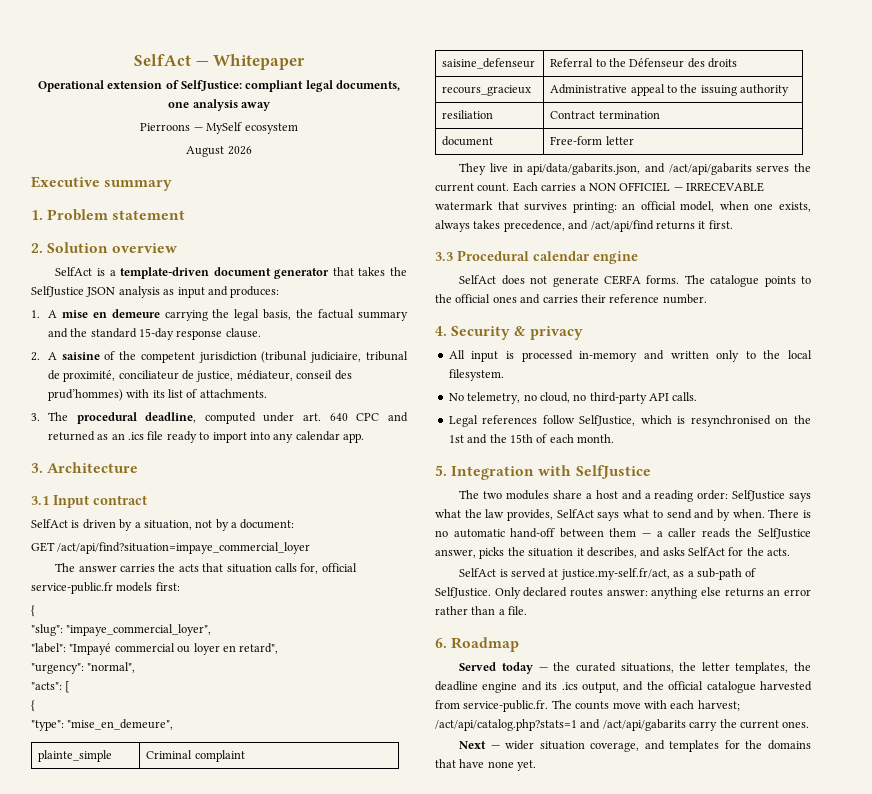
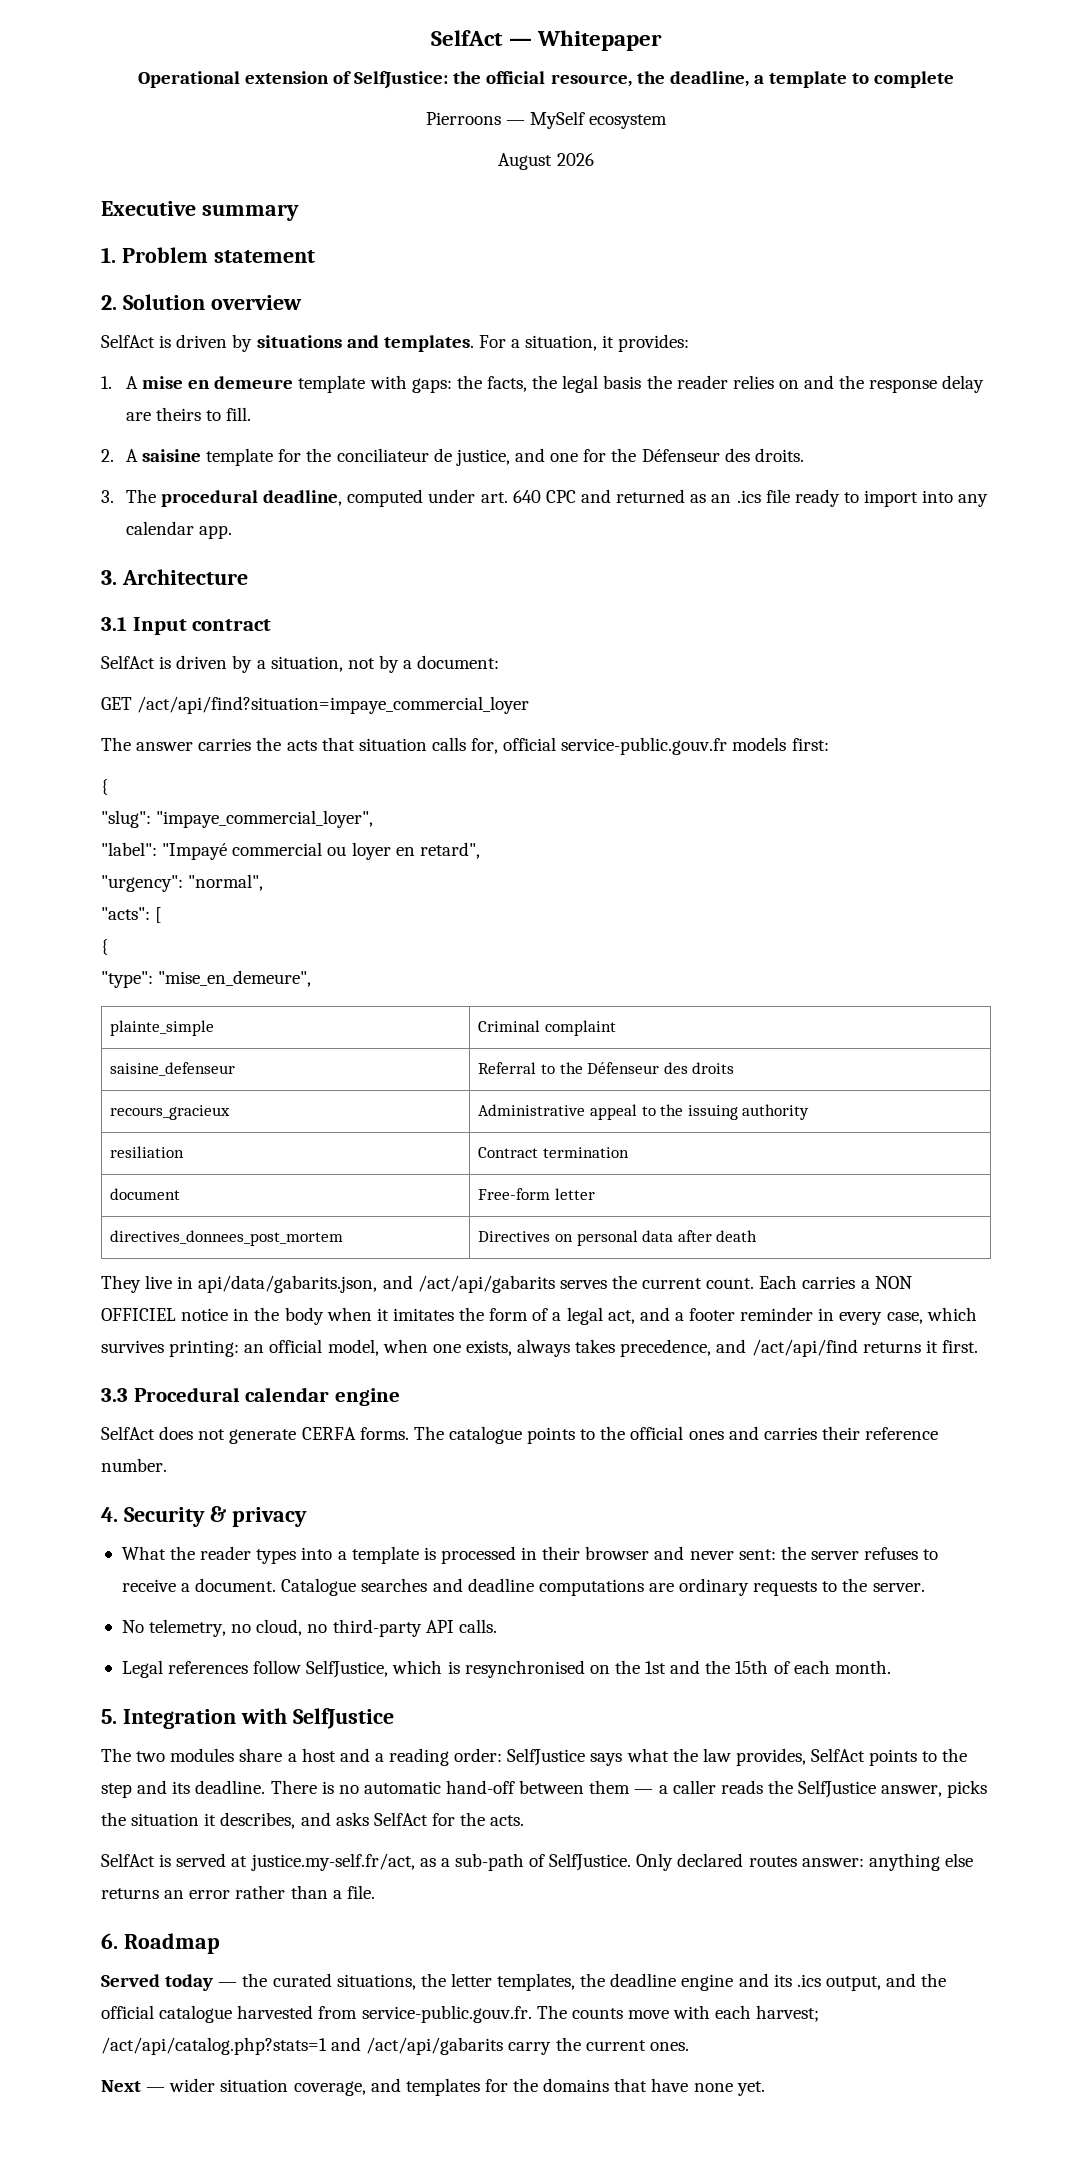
- Operational extension of SelfJustice: compliant legal documents, one analysis away
+ Operational extension of SelfJustice: the official resource, the deadline, a template to complete
- SelfAct is a template-driven document generator that takes the SelfJustice JSON analysis as input and produces:
+ SelfAct is driven by situations and templates. For a situation, it provides:
- 1. A mise en demeure carrying the legal basis, the factual summary and the standard 15-day response clause.
- 2. A saisine of the competent jurisdiction (tribunal judiciaire, tribunal de proximité, conciliateur de justice, médiateur, conseil des prud’hommes) with its list of attachments.
+ 1. A mise en demeure template with gaps: the facts, the legal basis the reader relies on and the response delay are theirs to fill.
+ 2. A saisine template for the conciliateur de justice, and one for the Défenseur des droits.
- The answer carries the acts that situation calls for, official service-public.fr models first:
+ The answer carries the acts that situation calls for, official service-public.gouv.fr models first:
+ directives_donnees_post_mortem | Directives on personal data after death
- Each carries a NON OFFICIEL — IRRECEVABLE watermark that survives printing: an official model, when one exists, always takes precedence, and /act/api/find returns it first.
+ Each carries a NON OFFICIEL notice in the body when it imitates the form of a legal act, and a footer reminder in every case, which survives printing: an official model, when one exists, always takes precedence, and /act/api/find returns it first.
- All input is processed in-memory and written only to the local filesystem.
+ What the reader types into a template is processed in their browser and never sent: the server refuses to receive a document. Catalogue searches and deadline computations are ordinary requests to the server.
- The two modules share a host and a reading order: SelfJustice says what the law provides, SelfAct says what to send and by when.
+ The two modules share a host and a reading order: SelfJustice says what the law provides, SelfAct points to the step and its deadline.
- Served today — the curated situations, the letter templates, the deadline engine and its .ics output, and the official catalogue harvested from service-public.fr. The counts move with each harvest; /act/api/catalog.php?stats=1 and /act/api/gabarits carry the current ones.
+ Served today — the curated situations, the letter templates, the deadline engine and its .ics output, and the official catalogue harvested from service-public.gouv.fr. The counts move with each harvest; /act/api/catalog.php?stats=1 and /act/api/gabarits carry the current ones.

